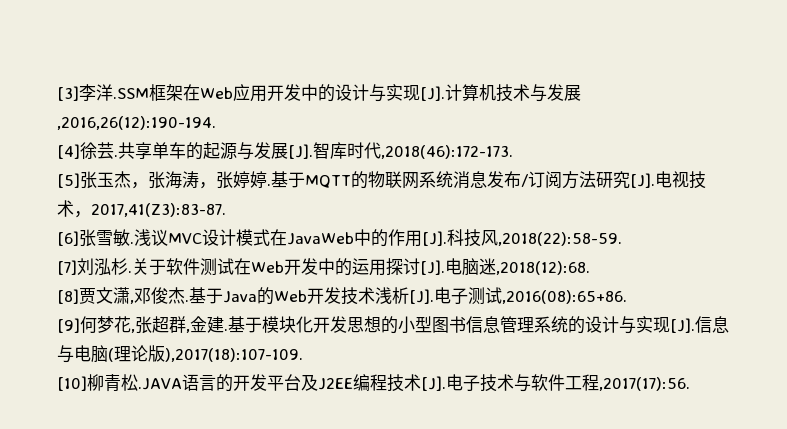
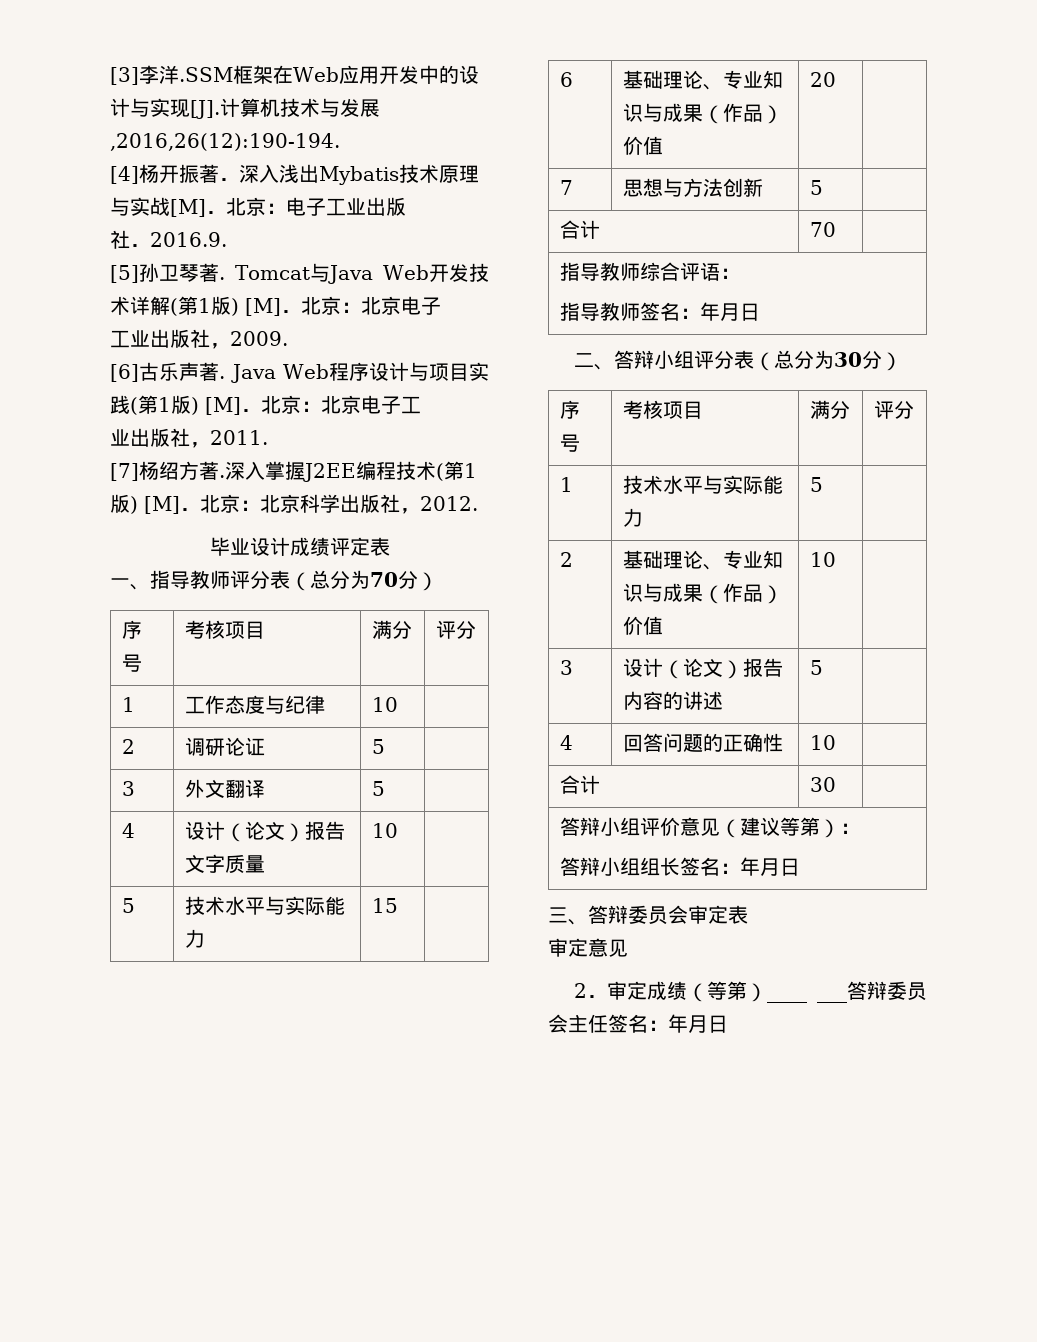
- [4]徐芸.共享单车的起源与发展[J].智库时代,2018(46):172-173.
- [5]张玉杰，张海涛，张婷婷.基于MQTT的物联网系统消息发布/订阅方法研究[J].电视技术，2017,41(Z3):83-87.
- [6]张雪敏.浅议MVC设计模式在JavaWeb中的作用[J].科技风,2018(22):58-59.
- [7]刘泓杉.关于软件测试在Web开发中的运用探讨[J].电脑迷,2018(12):68.
- [8]贾文潇,邓俊杰.基于Java的Web开发技术浅析[J].电子测试,2016(08):65+86.
- [9]何梦花,张超群,金建.基于模块化开发思想的小型图书信息管理系统的设计与实现[J].信息与电脑(理论版),2017(18):107-109.
- [10]柳青松.JAVA语言的开发平台及J2EE编程技术[J].电子技术与软件工程,2017(17):56.
+ [4]杨开振著．深入浅出Mybatis技术原理与实战[M]．北京：电子工业出版
+ 社．2016.9.
+ [5]孙卫琴著. Tomcat与Java Web开发技术详解(第1版) [M]．北京：北京电子
+ 工业出版社，2009.
+ [6]古乐声著. Java Web程序设计与项目实践(第1版) [M]．北京：北京电子工
+ 业出版社，2011.
+ [7]杨绍方著.深入掌握J2EE编程技术(第1版) [M]．北京：北京科学出版社，2012.
+ 毕业设计成绩评定表
+ 一、指导教师评分表（总分为70分）
+ 序号 | 考核项目 | 满分 | 评分
+ 1 | 工作态度与纪律 | 10 |
+ 2 | 调研论证 | 5 |
+ 3 | 外文翻译 | 5 |
+ 4 | 设计（论文）报告文字质量 | 10 |
+ 5 | 技术水平与实际能力 | 15 |
+ 6 | 基础理论、专业知识与成果（作品）价值 | 20 |
+ 7 | 思想与方法创新 | 5 |
+ 合计 | 70 |
+ 指导教师综合评语：
+ 指导教师签名：年月日
+ 二、答辩小组评分表（总分为30分）
+ 序号 | 考核项目 | 满分 | 评分
+ 1 | 技术水平与实际能力 | 5 |
+ 2 | 基础理论、专业知识与成果（作品）价值 | 10 |
+ 3 | 设计（论文）报告内容的讲述 | 5 |
+ 4 | 回答问题的正确性 | 10 |
+ 合计 | 30 |
+ 答辩小组评价意见（建议等第）：
+ 答辩小组组长签名：年月日
+ 三、答辩委员会审定表
+ 审定意见
+ 2．审定成绩（等第）____ ___答辩委员会主任签名：年月日

